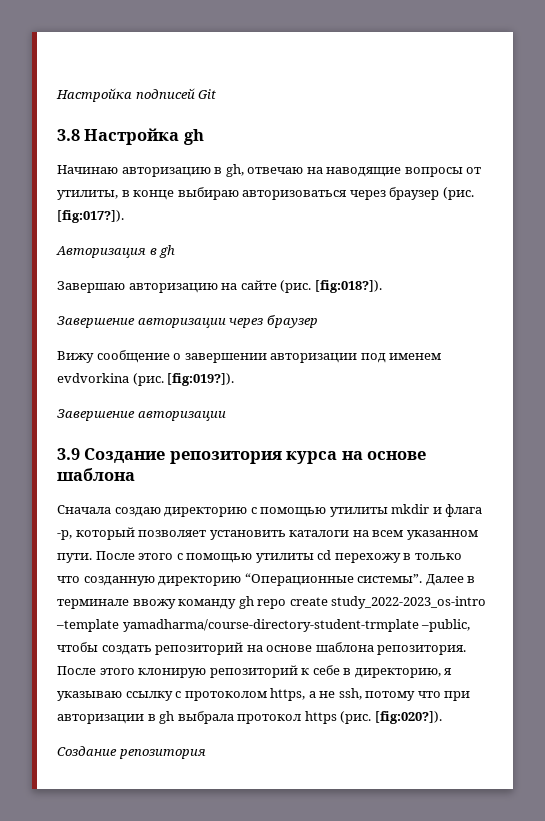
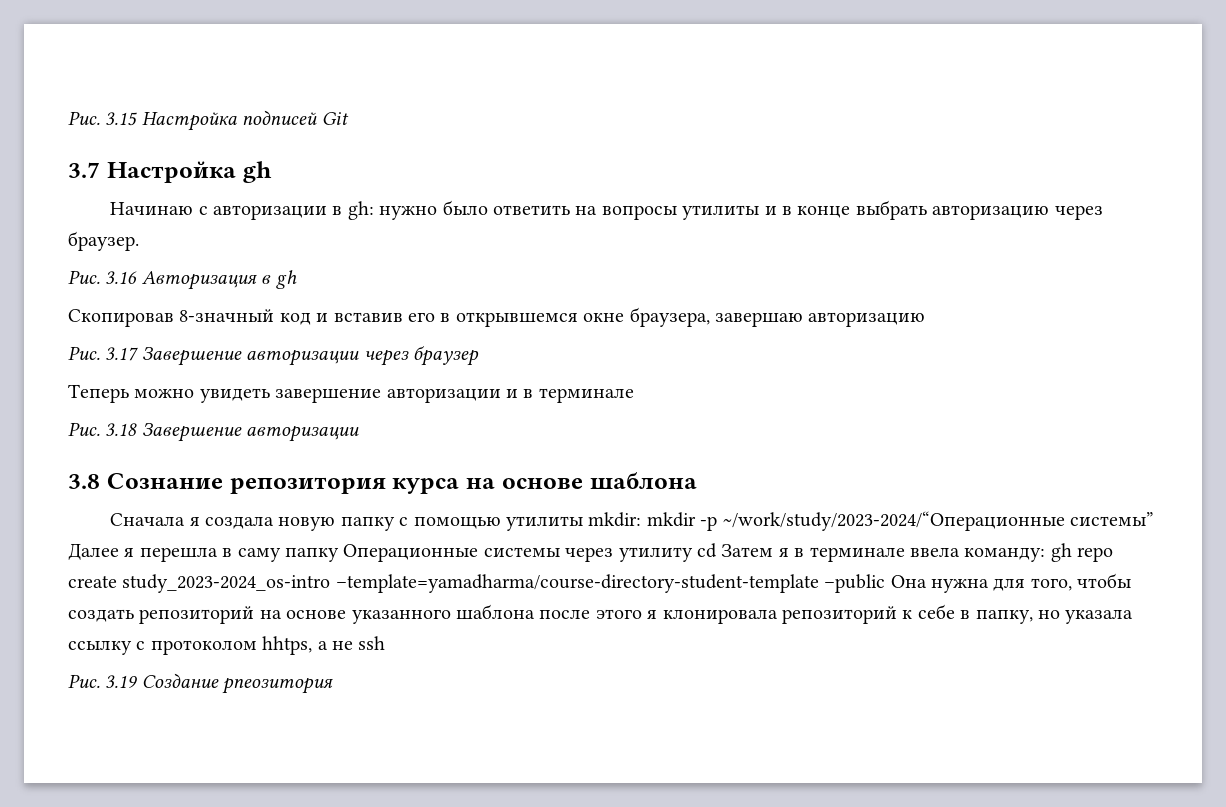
- Настройка подписей Git
+ Рис. 3.15 Настройка подписей Git
- 3.8 Настройка gh
+ 3.7 Настройка gh
- Начинаю авторизацию в gh, отвечаю на наводящие вопросы от утилиты, в конце выбираю авторизоваться через браузер (рис. [fig:017?]).
- Авторизация в gh
- Завершаю авторизацию на сайте (рис. [fig:018?]).
- Завершение авторизации через браузер
- Вижу сообщение о завершении авторизации под именем evdvorkina (рис. [fig:019?]).
- Завершение авторизации
+ Начинаю с авторизации в gh: нужно было ответить на вопросы утилиты и в конце выбрать авторизацию через браузер.
+ Рис. 3.16 Авторизация в gh
+ Скопировав 8-значный код и вставив его в открывшемся окне браузера, завершаю авторизацию
+ Рис. 3.17 Завершение авторизации через браузер
+ Теперь можно увидеть завершение авторизации и в терминале
+ Рис. 3.18 Завершение авторизации
- 3.9 Создание репозитория курса на основе шаблона
+ 3.8 Сознание репозитория курса на основе шаблона
- Сначала создаю директорию с помощью утилиты mkdir и флага -p, который позволяет установить каталоги на всем указанном пути. После этого с помощью утилиты cd перехожу в только что созданную директорию “Операционные системы”. Далее в терминале ввожу команду gh repo create study_2022-2023_os-intro –template yamadharma/course-directory-student-trmplate –public, чтобы создать репозиторий на основе шаблона репозитория. После этого клонирую репозиторий к себе в директорию, я указываю ссылку с протоколом https, а не ssh, потому что при авторизации в gh выбрала протокол https (рис. [fig:020?]).
- Создание репозитория
+ Сначала я создала новую папку с помощью утилиты mkdir: mkdir -p ~/work/study/2023-2024/“Операционные системы” Далее я перешла в саму папку Операционные системы через утилиту cd Затем я в терминале ввела команду: gh repo create study_2023-2024_os-intro –template=yamadharma/course-directory-student-template –public Она нужна для того, чтобы создать репозиторий на основе указанного шаблона после этого я клонировала репозиторий к себе в папку, но указала ссылку с протоколом hhtps, а не ssh
+ Рис. 3.19 Создание рпеозитория

